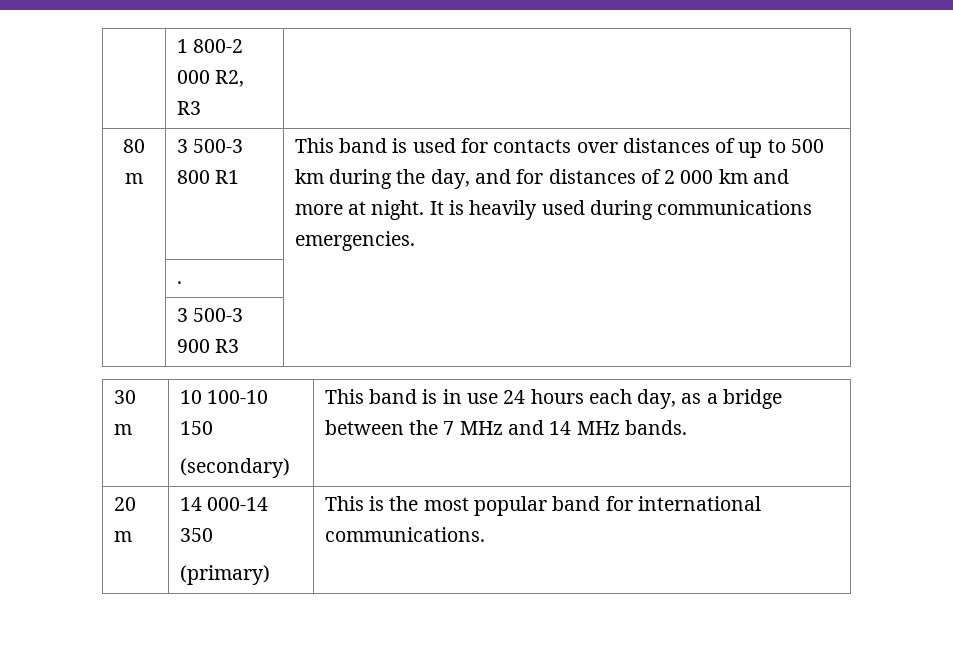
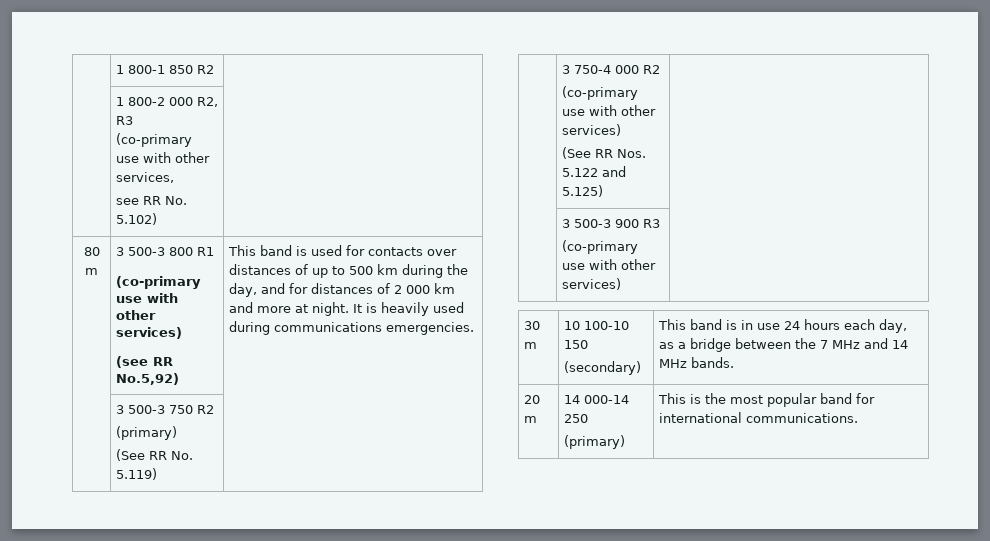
+ | 1 800-1 850 R2 |
- | 1 800-2 000 R2, R3 |
+ | 1 800-2 000 R2, R3
+ (co-primary use with other services,
+ see RR No. 5.102) |
  3 500-3 800 R1
+ (co-primary use with other services)
+ (see RR No.5,92)
- | . |
+ | 3 500-3 750 R2
+ (primary)
+ (See RR No. 5.119) |
+ | 3 750-4 000 R2
+ (co-primary use with other services)
+ (See RR Nos. 5.122 and 5.125) |
- | 3 500-3 900 R3 |
+ | 3 500-3 900 R3
+ (co-primary use with other services) |
- 20 m | 14 000-14 350
+ 20 m | 14 000-14 250

